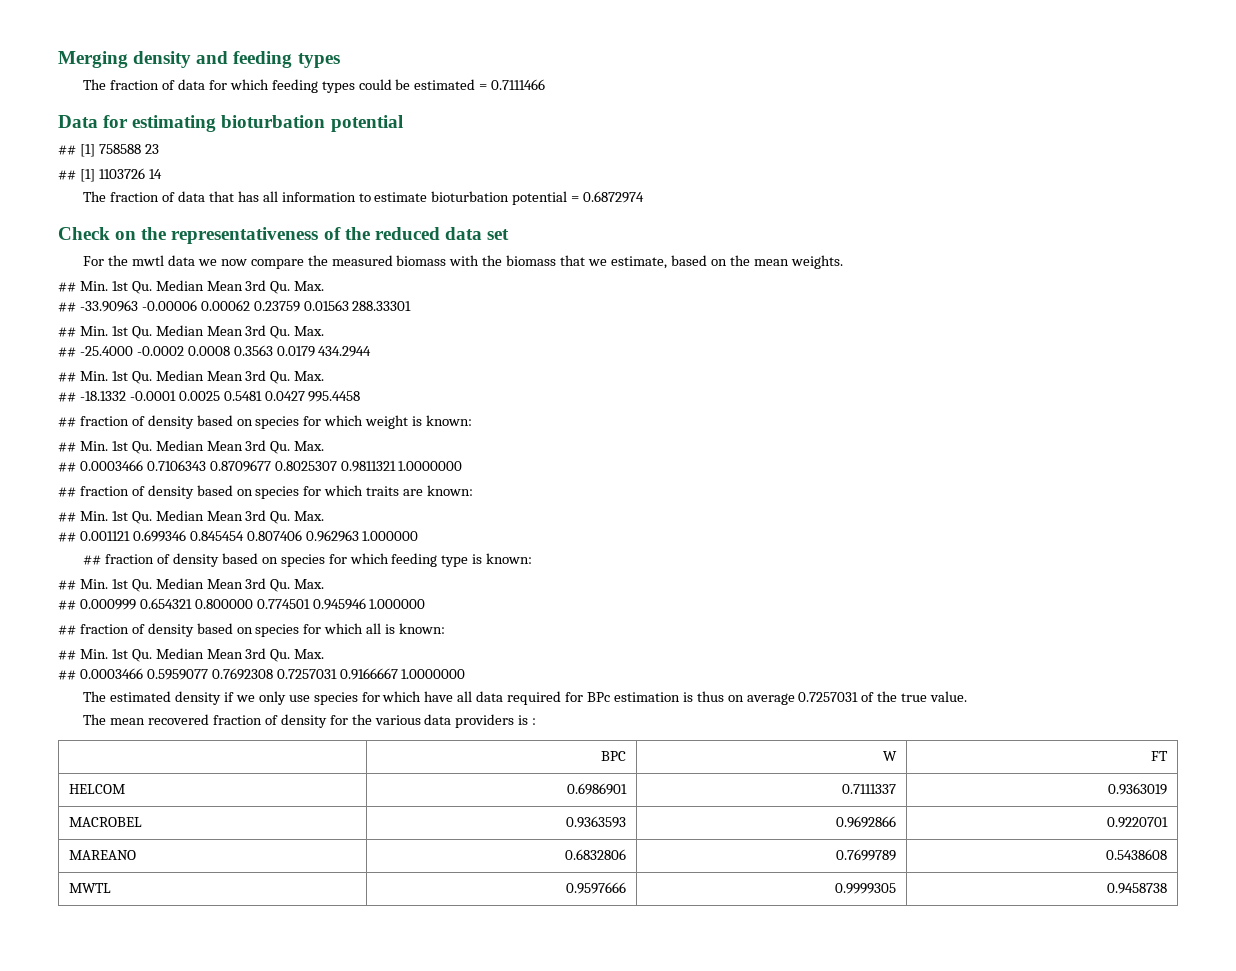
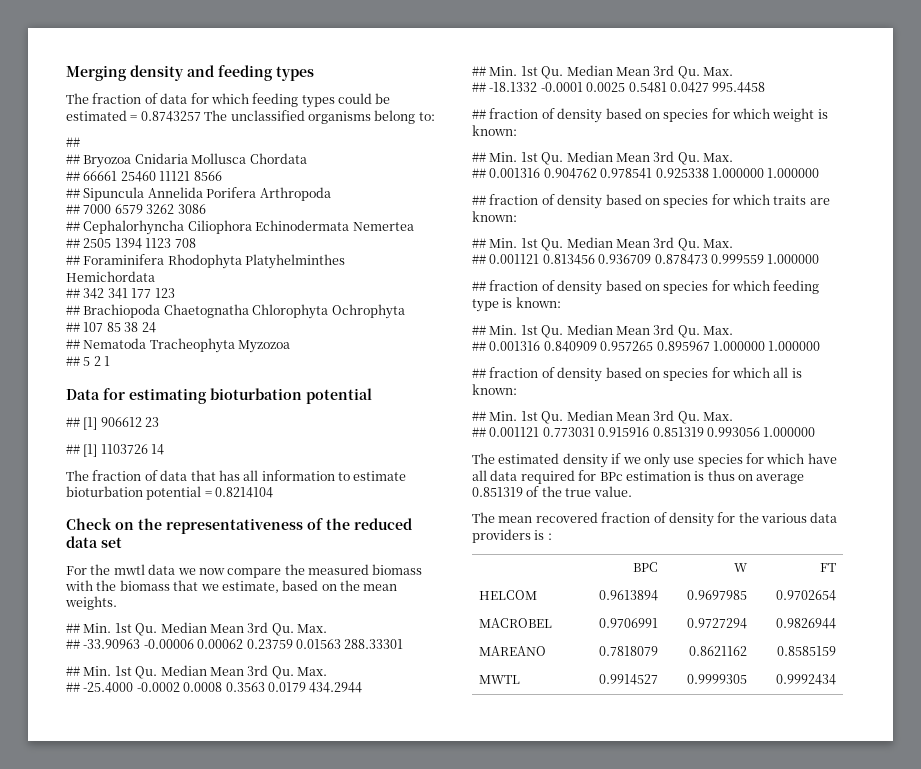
- The fraction of data for which feeding types could be estimated = 0.7111466
+ The fraction of data for which feeding types could be estimated = 0.8743257 The unclassified organisms belong to:
+ ##
+ ## Bryozoa Cnidaria Mollusca Chordata
+ ## 66661 25460 11121 8566
+ ## Sipuncula Annelida Porifera Arthropoda
+ ## 7000 6579 3262 3086
+ ## Cephalorhyncha Ciliophora Echinodermata Nemertea
+ ## 2505 1394 1123 708
+ ## Foraminifera Rhodophyta Platyhelminthes Hemichordata
+ ## 342 341 177 123
+ ## Brachiopoda Chaetognatha Chlorophyta Ochrophyta
+ ## 107 85 38 24
+ ## Nematoda Tracheophyta Myzozoa
+ ## 5 2 1
- ## [1] 758588 23
+ ## [1] 906612 23
- The fraction of data that has all information to estimate bioturbation potential = 0.6872974
+ The fraction of data that has all information to estimate bioturbation potential = 0.8214104
- ## 0.0003466 0.7106343 0.8709677 0.8025307 0.9811321 1.0000000
+ ## 0.001316 0.904762 0.978541 0.925338 1.000000 1.000000
- ## 0.001121 0.699346 0.845454 0.807406 0.962963 1.000000
+ ## 0.001121 0.813456 0.936709 0.878473 0.999559 1.000000
- ## 0.000999 0.654321 0.800000 0.774501 0.945946 1.000000
+ ## 0.001316 0.840909 0.957265 0.895967 1.000000 1.000000
- ## 0.0003466 0.5959077 0.7692308 0.7257031 0.9166667 1.0000000
+ ## 0.001121 0.773031 0.915916 0.851319 0.993056 1.000000
- The estimated density if we only use species for which have all data required for BPc estimation is thus on average 0.7257031 of the true value.
+ The estimated density if we only use species for which have all data required for BPc estimation is thus on average 0.851319 of the true value.
- HELCOM | 0.6986901 | 0.7111337 | 0.9363019
- MACROBEL | 0.9363593 | 0.9692866 | 0.9220701
- MAREANO | 0.6832806 | 0.7699789 | 0.5438608
+ HELCOM | 0.9613894 | 0.9697985 | 0.9702654
+ MACROBEL | 0.9706991 | 0.9727294 | 0.9826944
+ MAREANO | 0.7818079 | 0.8621162 | 0.8585159
- MWTL | 0.9597666 | 0.9999305 | 0.9458738
+ MWTL | 0.9914527 | 0.9999305 | 0.9992434

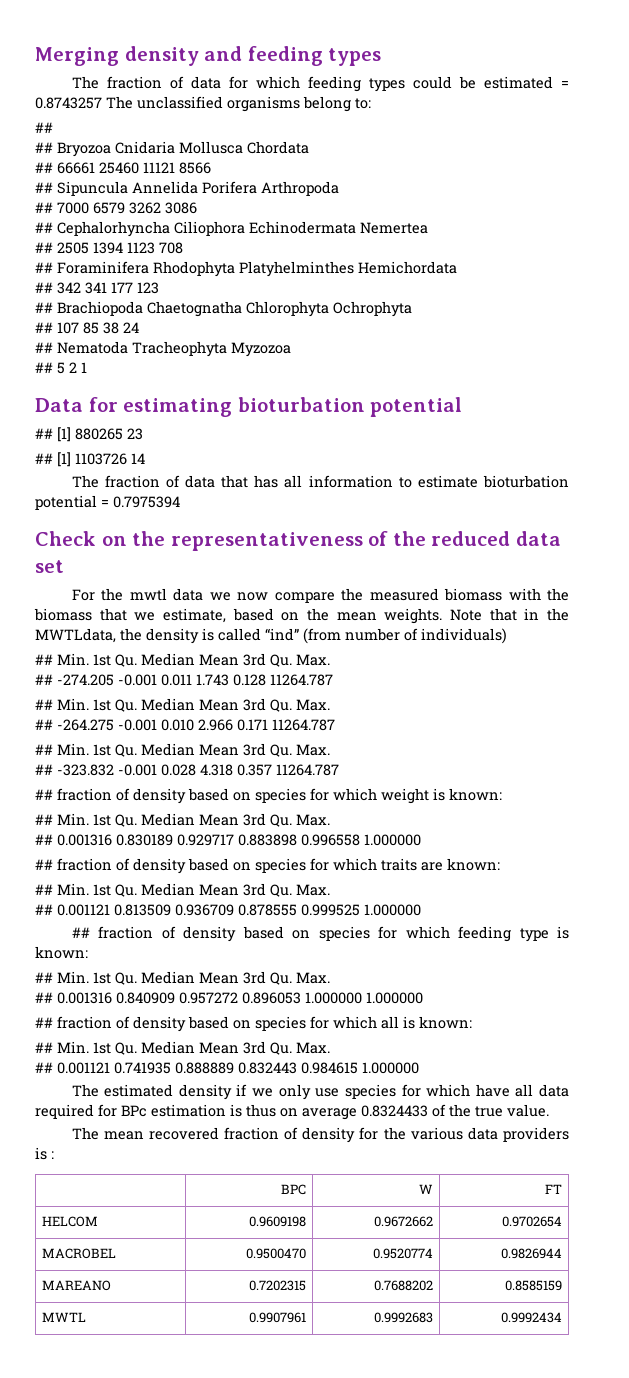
- ## [1] 906612 23
+ ## [1] 880265 23
- The fraction of data that has all information to estimate bioturbation potential = 0.8214104
+ The fraction of data that has all information to estimate bioturbation potential = 0.7975394
+ Note that in the MWTLdata, the density is called “ind” (from number of individuals)
- ## -33.90963 -0.00006 0.00062 0.23759 0.01563 288.33301
+ ## -274.205 -0.001 0.011 1.743 0.128 11264.787
- ## -25.4000 -0.0002 0.0008 0.3563 0.0179 434.2944
+ ## -264.275 -0.001 0.010 2.966 0.171 11264.787
- ## -18.1332 -0.0001 0.0025 0.5481 0.0427 995.4458
+ ## -323.832 -0.001 0.028 4.318 0.357 11264.787
- ## 0.001316 0.904762 0.978541 0.925338 1.000000 1.000000
+ ## 0.001316 0.830189 0.929717 0.883898 0.996558 1.000000
- ## 0.001121 0.813456 0.936709 0.878473 0.999559 1.000000
+ ## 0.001121 0.813509 0.936709 0.878555 0.999525 1.000000
- ## 0.001316 0.840909 0.957265 0.895967 1.000000 1.000000
+ ## 0.001316 0.840909 0.957272 0.896053 1.000000 1.000000
- ## 0.001121 0.773031 0.915916 0.851319 0.993056 1.000000
+ ## 0.001121 0.741935 0.888889 0.832443 0.984615 1.000000
- The estimated density if we only use species for which have all data required for BPc estimation is thus on average 0.851319 of the true value.
+ The estimated density if we only use species for which have all data required for BPc estimation is thus on average 0.8324433 of the true value.
- HELCOM | 0.9613894 | 0.9697985 | 0.9702654
+ HELCOM | 0.9609198 | 0.9672662 | 0.9702654
- MACROBEL | 0.9706991 | 0.9727294 | 0.9826944
+ MACROBEL | 0.9500470 | 0.9520774 | 0.9826944
- MAREANO | 0.7818079 | 0.8621162 | 0.8585159
+ MAREANO | 0.7202315 | 0.7688202 | 0.8585159
- MWTL | 0.9914527 | 0.9999305 | 0.9992434
+ MWTL | 0.9907961 | 0.9992683 | 0.9992434

